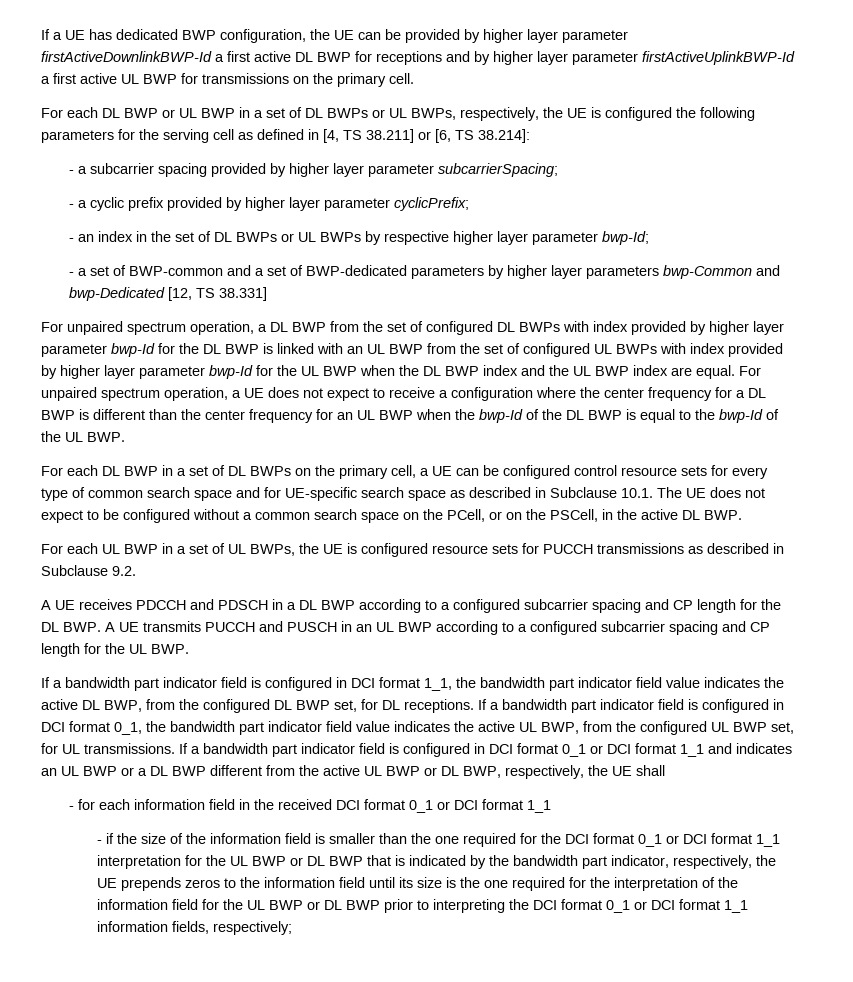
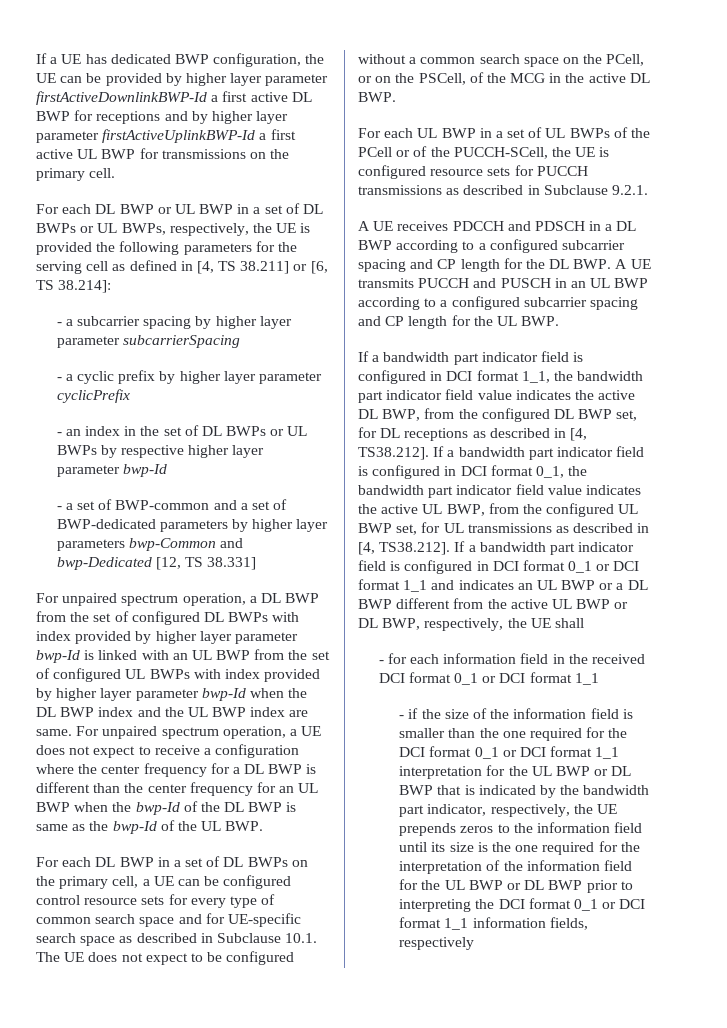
- For each DL BWP or UL BWP in a set of DL BWPs or UL BWPs, respectively, the UE is configured the following parameters for the serving cell as defined in [4, TS 38.211] or [6, TS 38.214]:
+ For each DL BWP or UL BWP in a set of DL BWPs or UL BWPs, respectively, the UE is provided the following parameters for the serving cell as defined in [4, TS 38.211] or [6, TS 38.214]:
- - a subcarrier spacing provided by higher layer parameter subcarrierSpacing;
+ - a subcarrier spacing by higher layer parameter subcarrierSpacing
- - a cyclic prefix provided by higher layer parameter cyclicPrefix;
+ - a cyclic prefix by higher layer parameter cyclicPrefix
- - an index in the set of DL BWPs or UL BWPs by respective higher layer parameter bwp-Id;
+ - an index in the set of DL BWPs or UL BWPs by respective higher layer parameter bwp-Id
- For unpaired spectrum operation, a DL BWP from the set of configured DL BWPs with index provided by higher layer parameter bwp-Id for the DL BWP is linked with an UL BWP from the set of configured UL BWPs with index provided by higher layer parameter bwp-Id for the UL BWP when the DL BWP index and the UL BWP index are equal.
+ For unpaired spectrum operation, a DL BWP from the set of configured DL BWPs with index provided by higher layer parameter bwp-Id is linked with an UL BWP from the set of configured UL BWPs with index provided by higher layer parameter bwp-Id when the DL BWP index and the UL BWP index are same.
- For unpaired spectrum operation, a UE does not expect to receive a configuration where the center frequency for a DL BWP is different than the center frequency for an UL BWP when the bwp-Id of the DL BWP is equal to the bwp-Id of the UL BWP.
+ For unpaired spectrum operation, a UE does not expect to receive a configuration where the center frequency for a DL BWP is different than the center frequency for an UL BWP when the bwp-Id of the DL BWP is same as the bwp-Id of the UL BWP.
- For each DL BWP in a set of DL BWPs on the primary cell, a UE can be configured control resource sets for every type of common search space and for UE-specific search space as described in Subclause 10.1. The UE does not expect to be configured without a common search space on the PCell, or on the PSCell, in the active DL BWP.
+ For each DL BWP in a set of DL BWPs on the primary cell, a UE can be configured control resource sets for every type of common search space and for UE-specific search space as described in Subclause 10.1. The UE does not expect to be configured without a common search space on the PCell, or on the PSCell, of the MCG in the active DL BWP.
- For each UL BWP in a set of UL BWPs, the UE is configured resource sets for PUCCH transmissions as described in Subclause 9.2.
+ For each UL BWP in a set of UL BWPs of the PCell or of the PUCCH-SCell, the UE is configured resource sets for PUCCH transmissions as described in Subclause 9.2.1.
- If a bandwidth part indicator field is configured in DCI format 1_1, the bandwidth part indicator field value indicates the active DL BWP, from the configured DL BWP set, for DL receptions. If a bandwidth part indicator field is configured in DCI format 0_1, the bandwidth part indicator field value indicates the active UL BWP, from the configured UL BWP set, for UL transmissions. If a bandwidth part indicator field is configured in DCI format 0_1 or DCI format 1_1 and indicates an UL BWP or a DL BWP different from the active UL BWP or DL BWP, respectively, the UE shall
+ If a bandwidth part indicator field is configured in DCI format 1_1, the bandwidth part indicator field value indicates the active DL BWP, from the configured DL BWP set, for DL receptions as described in [4, TS38.212]. If a bandwidth part indicator field is configured in DCI format 0_1, the bandwidth part indicator field value indicates the active UL BWP, from the configured UL BWP set, for UL transmissions as described in [4, TS38.212]. If a bandwidth part indicator field is configured in DCI format 0_1 or DCI format 1_1 and indicates an UL BWP or a DL BWP different from the active UL BWP or DL BWP, respectively, the UE shall
- - if the size of the information field is smaller than the one required for the DCI format 0_1 or DCI format 1_1 interpretation for the UL BWP or DL BWP that is indicated by the bandwidth part indicator, respectively, the UE prepends zeros to the information field until its size is the one required for the interpretation of the information field for the UL BWP or DL BWP prior to interpreting the DCI format 0_1 or DCI format 1_1 information fields, respectively;
+ - if the size of the information field is smaller than the one required for the DCI format 0_1 or DCI format 1_1 interpretation for the UL BWP or DL BWP that is indicated by the bandwidth part indicator, respectively, the UE prepends zeros to the information field until its size is the one required for the interpretation of the information field for the UL BWP or DL BWP prior to interpreting the DCI format 0_1 or DCI format 1_1 information fields, respectively

